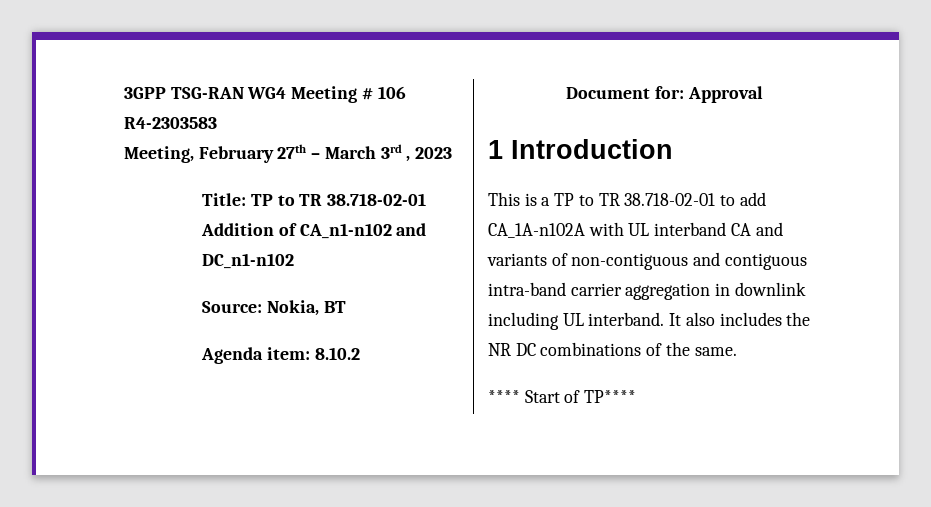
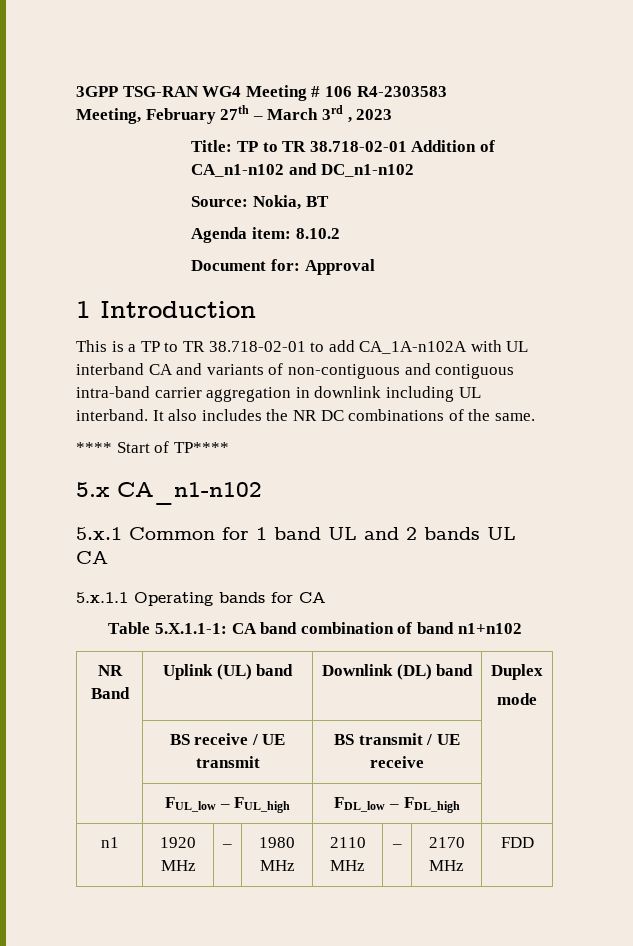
+ 5.x CA_n1-n102
+ 5.x.1 Common for 1 band UL and 2 bands UL CA
+ 5.x.1.1 Operating bands for CA
+ Table 5.X.1.1-1: CA band combination of band n1+n102
+ NR Band | Uplink (UL) band | Downlink (DL) band | Duplex
+ mode
+ | BS receive / UE transmit | BS transmit / UE receive |
+ | FUL_low – FUL_high | FDL_low – FDL_high |
+ n1 | 1920 MHz | – | 1980 MHz | 2110 MHz | – | 2170 MHz | FDD

